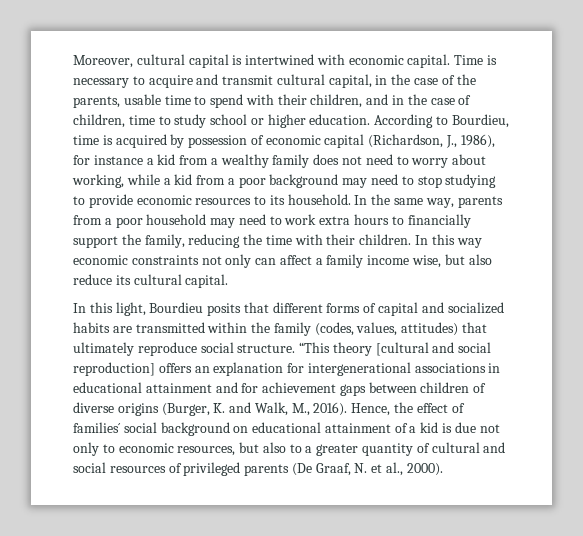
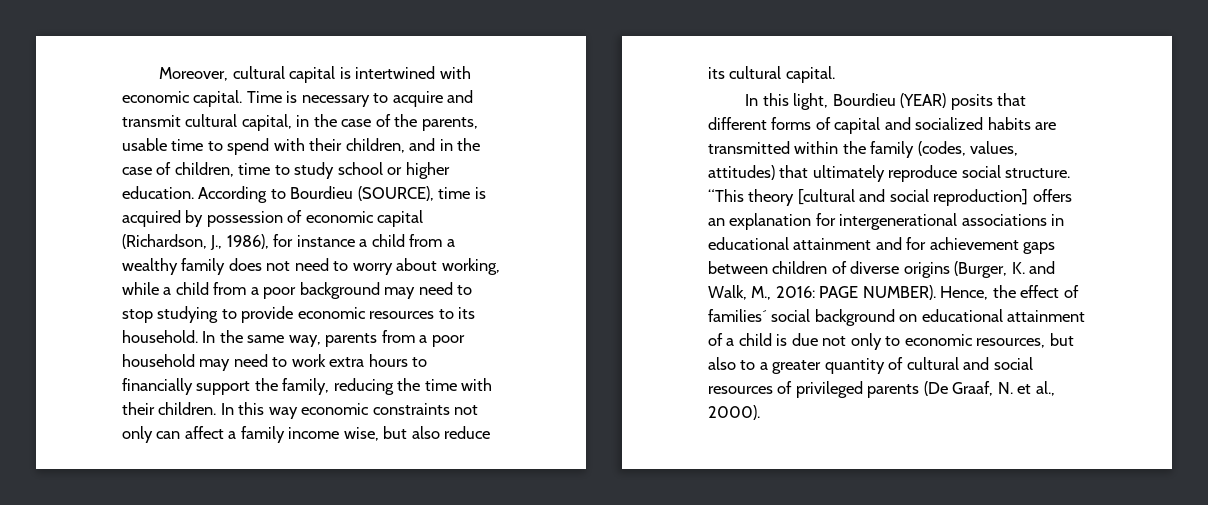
- According to Bourdieu, time is acquired by possession of economic capital (Richardson, J., 1986), for instance a kid from a wealthy family does not need to worry about working, while a kid from a poor background may need to stop studying to provide economic resources to its household.
+ According to Bourdieu (SOURCE), time is acquired by possession of economic capital (Richardson, J., 1986), for instance a child from a wealthy family does not need to worry about working, while a child from a poor background may need to stop studying to provide economic resources to its household.
- In this light, Bourdieu posits that different forms of capital and socialized habits are transmitted within the family (codes, values, attitudes) that ultimately reproduce social structure.
+ In this light, Bourdieu (YEAR) posits that different forms of capital and socialized habits are transmitted within the family (codes, values, attitudes) that ultimately reproduce social structure.
- “This theory [cultural and social reproduction] offers an explanation for intergenerational associations in educational attainment and for achievement gaps between children of diverse origins (Burger, K. and Walk, M., 2016).
+ “This theory [cultural and social reproduction] offers an explanation for intergenerational associations in educational attainment and for achievement gaps between children of diverse origins (Burger, K. and Walk, M., 2016: PAGE NUMBER).
- Hence, the effect of families´ social background on educational attainment of a kid is due not only to economic resources, but also to a greater quantity of cultural and social resources of privileged parents (De Graaf, N. et al., 2000).
+ Hence, the effect of families´ social background on educational attainment of a child is due not only to economic resources, but also to a greater quantity of cultural and social resources of privileged parents (De Graaf, N. et al., 2000).

